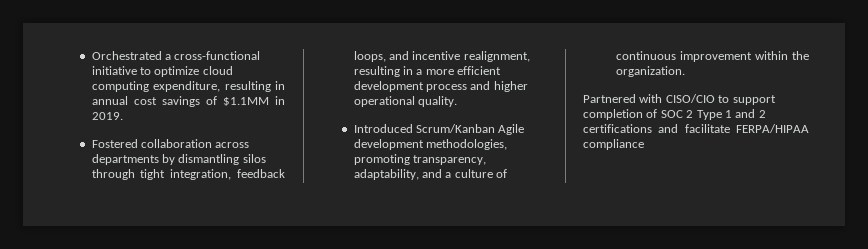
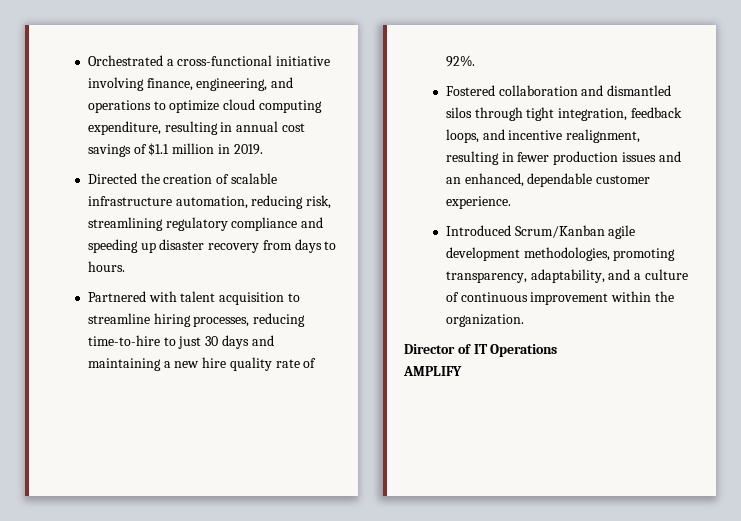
- Orchestrated a cross-functional initiative to optimize cloud computing expenditure, resulting in annual cost savings of $1.1MM in 2019.
+ Orchestrated a cross-functional initiative involving finance, engineering, and operations to optimize cloud computing expenditure, resulting in annual cost savings of $1.1 million in 2019.
- Fostered collaboration across departments by dismantling silos through tight integration, feedback loops, and incentive realignment, resulting in a more efficient development process and higher operational quality.
+ Directed the creation of scalable infrastructure automation, reducing risk, streamlining regulatory compliance and speeding up disaster recovery from days to hours.
+ Partnered with talent acquisition to streamline hiring processes, reducing time-to-hire to just 30 days and maintaining a new hire quality rate of 92%.
+ Fostered collaboration and dismantled silos through tight integration, feedback loops, and incentive realignment, resulting in fewer production issues and an enhanced, dependable customer experience.
- Introduced Scrum/Kanban Agile development methodologies, promoting transparency, adaptability, and a culture of continuous improvement within the organization.
+ Introduced Scrum/Kanban agile development methodologies, promoting transparency, adaptability, and a culture of continuous improvement within the organization.
- Partnered with CISO/CIO to support completion of SOC 2 Type 1 and 2 certifications and facilitate FERPA/HIPAA compliance
+ Director of IT Operations
+ AMPLIFY

